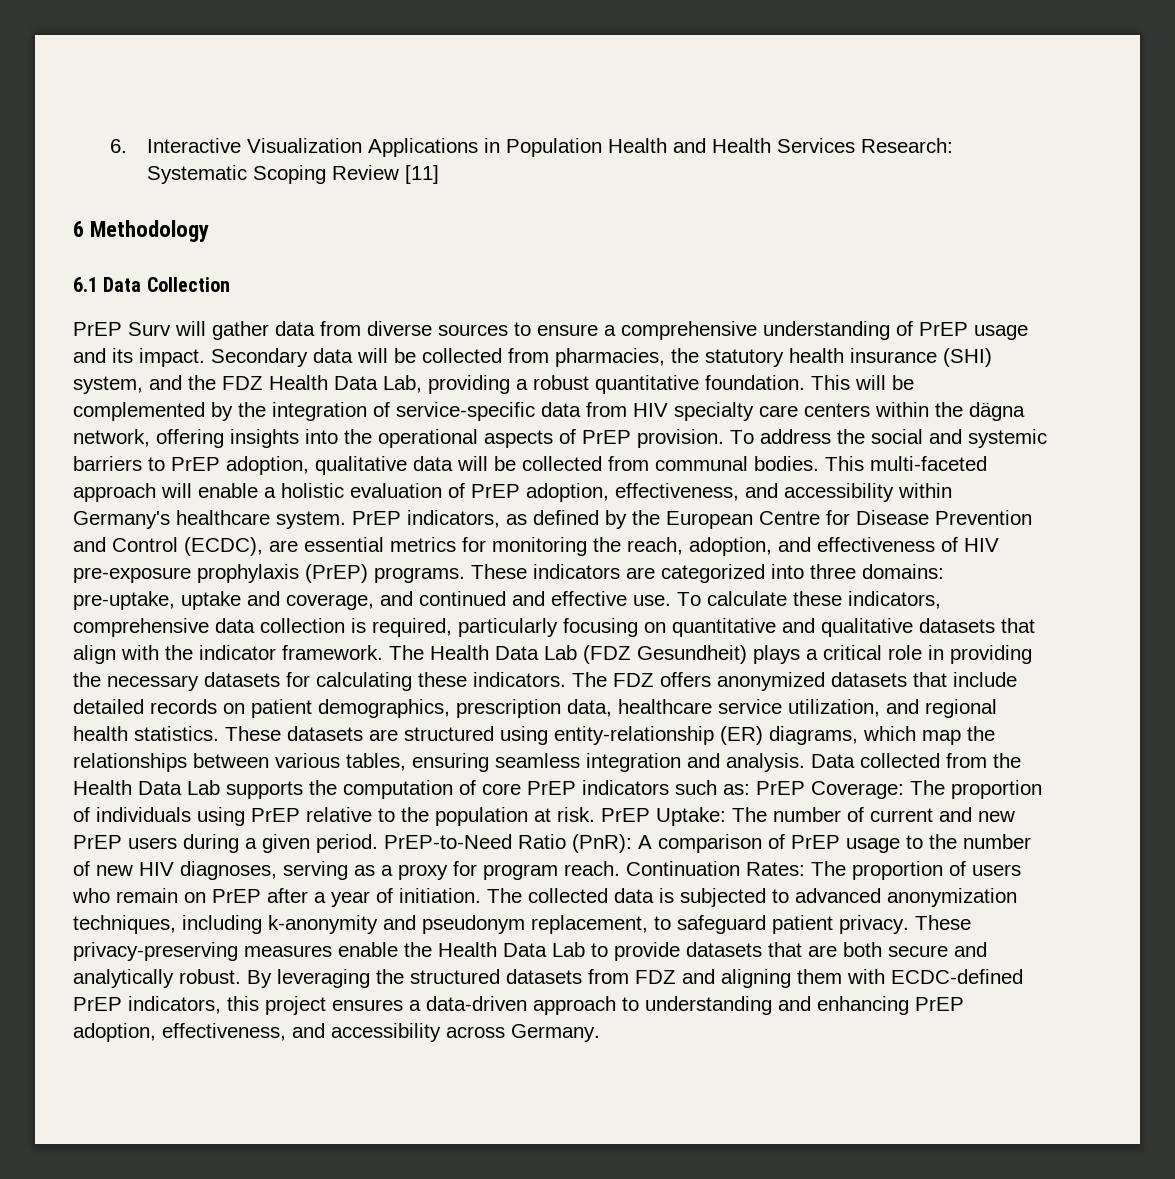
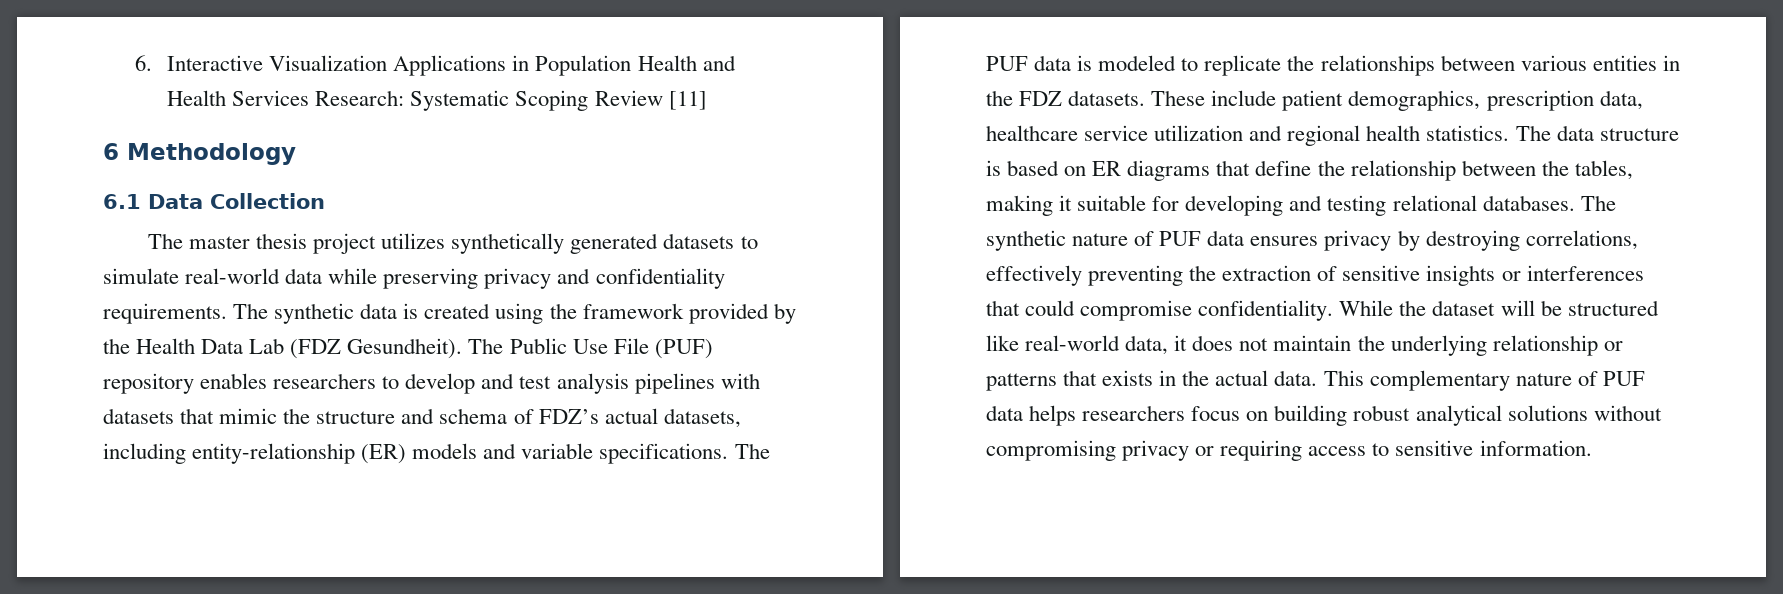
- PrEP Surv will gather data from diverse sources to ensure a comprehensive understanding of PrEP usage and its impact. Secondary data will be collected from pharmacies, the statutory health insurance (SHI) system, and the FDZ Health Data Lab, providing a robust quantitative foundation. This will be complemented by the integration of service-specific data from HIV specialty care centers within the dägna network, offering insights into the operational aspects of PrEP provision. To address the social and systemic barriers to PrEP adoption, qualitative data will be collected from communal bodies. This multi-faceted approach will enable a holistic evaluation of PrEP adoption, effectiveness, and accessibility within Germany's healthcare system. PrEP indicators, as defined by the European Centre for Disease Prevention and Control (ECDC), are essential metrics for monitoring the reach, adoption, and effectiveness of HIV pre-exposure prophylaxis (PrEP) programs. These indicators are categorized into three domains: pre-uptake, uptake and coverage, and continued and effective use. To calculate these indicators, comprehensive data collection is required, particularly focusing on quantitative and qualitative datasets that align with the indicator framework. The Health Data Lab (FDZ Gesundheit) plays a critical role in providing the necessary datasets for calculating these indicators. The FDZ offers anonymized datasets that include detailed records on patient demographics, prescription data, healthcare service utilization, and regional health statistics.
+ The master thesis project utilizes synthetically generated datasets to simulate real-world data while preserving privacy and confidentiality requirements. The synthetic data is created using the framework provided by the Health Data Lab (FDZ Gesundheit). The Public Use File (PUF) repository enables researchers to develop and test analysis pipelines with datasets that mimic the structure and schema of FDZ’s actual datasets, including entity-relationship (ER) models and variable specifications. The PUF data is modeled to replicate the relationships between various entities in the FDZ datasets. These include patient demographics, prescription data, healthcare service utilization and regional health statistics.
- These datasets are structured using entity-relationship (ER) diagrams, which map the relationships between various tables, ensuring seamless integration and analysis. Data collected from the Health Data Lab supports the computation of core PrEP indicators such as: PrEP Coverage: The proportion of individuals using PrEP relative to the population at risk. PrEP Uptake: The number of current and new PrEP users during a given period. PrEP-to-Need Ratio (PnR): A comparison of PrEP usage to the number of new HIV diagnoses, serving as a proxy for program reach. Continuation Rates: The proportion of users who remain on PrEP after a year of initiation. The collected data is subjected to advanced anonymization techniques, including k-anonymity and pseudonym replacement, to safeguard patient privacy. These privacy-preserving measures enable the Health Data Lab to provide datasets that are both secure and analytically robust. By leveraging the structured datasets from FDZ and aligning them with ECDC-defined PrEP indicators, this project ensures a data-driven approach to understanding and enhancing PrEP adoption, effectiveness, and accessibility across Germany.
+ The data structure is based on ER diagrams that define the relationship between the tables, making it suitable for developing and testing relational databases. The synthetic nature of PUF data ensures privacy by destroying correlations, effectively preventing the extraction of sensitive insights or interferences that could compromise confidentiality. While the dataset will be structured like real-world data, it does not maintain the underlying relationship or patterns that exists in the actual data. This complementary nature of PUF data helps researchers focus on building robust analytical solutions without compromising privacy or requiring access to sensitive information.

